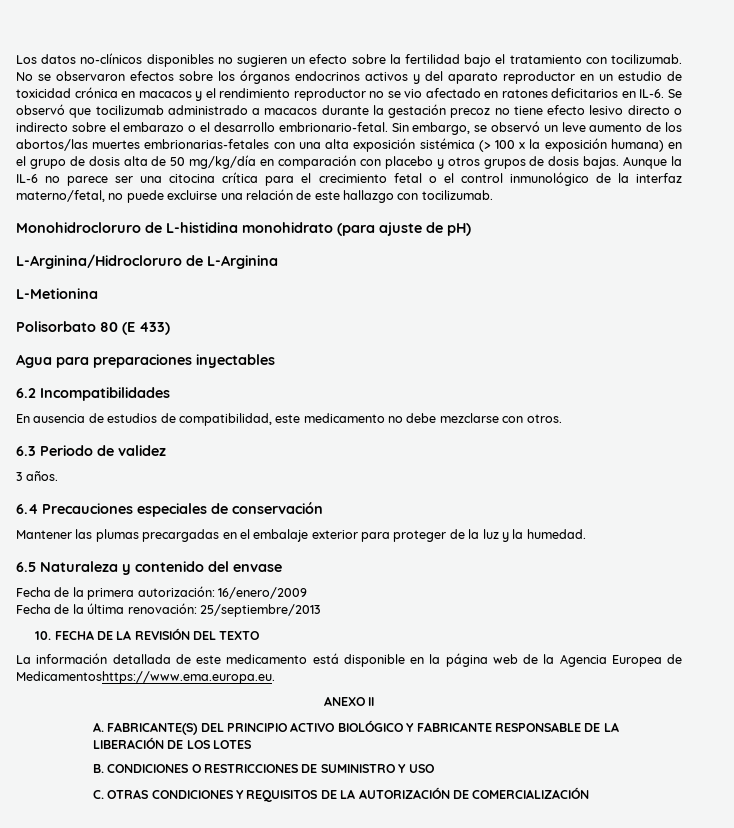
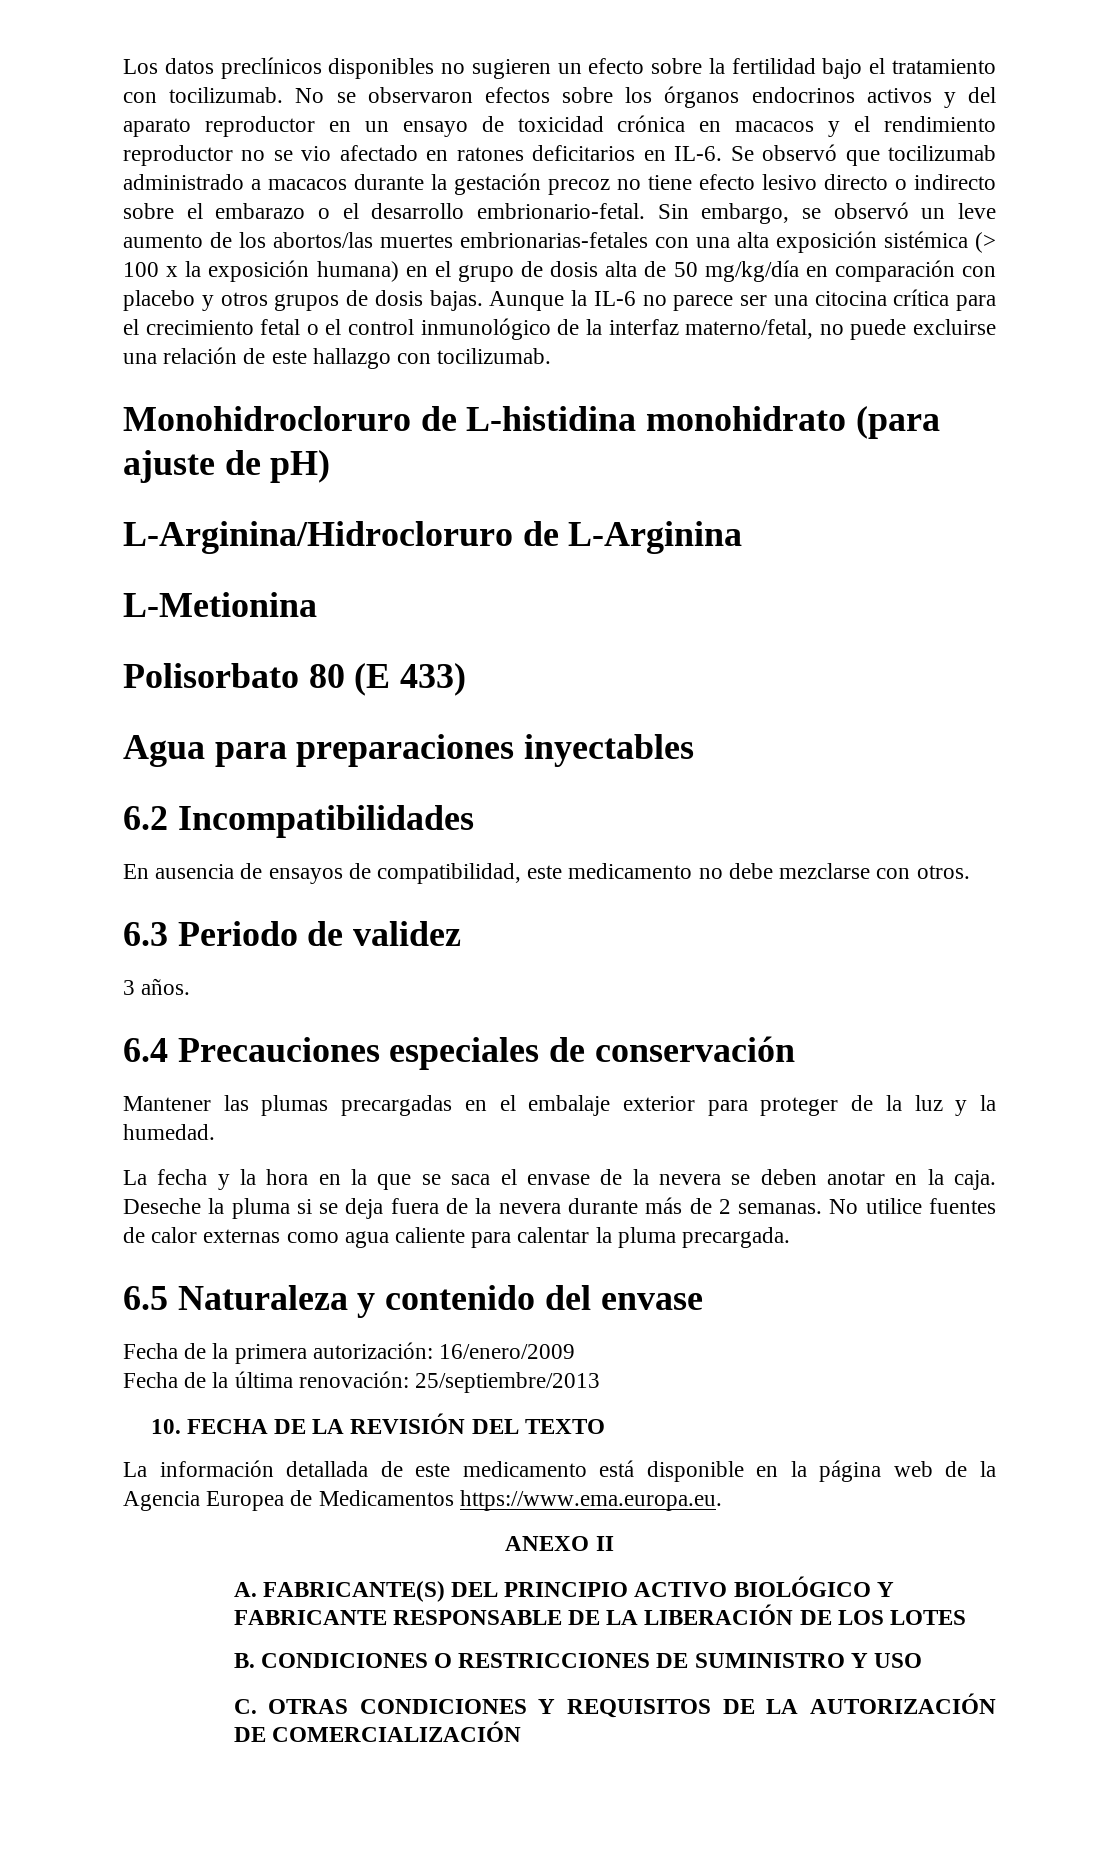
- Los datos no-clínicos disponibles no sugieren un efecto sobre la fertilidad bajo el tratamiento con tocilizumab.
+ Los datos preclínicos disponibles no sugieren un efecto sobre la fertilidad bajo el tratamiento con tocilizumab.
- No se observaron efectos sobre los órganos endocrinos activos y del aparato reproductor en un estudio de toxicidad crónica en macacos y el rendimiento reproductor no se vio afectado en ratones deficitarios en IL-6.
+ No se observaron efectos sobre los órganos endocrinos activos y del aparato reproductor en un ensayo de toxicidad crónica en macacos y el rendimiento reproductor no se vio afectado en ratones deficitarios en IL-6.
- En ausencia de estudios de compatibilidad, este medicamento no debe mezclarse con otros.
+ En ausencia de ensayos de compatibilidad, este medicamento no debe mezclarse con otros.
+ La fecha y la hora en la que se saca el envase de la nevera se deben anotar en la caja. Deseche la pluma si se deja fuera de la nevera durante más de 2 semanas. No utilice fuentes de calor externas como agua caliente para calentar la pluma precargada.
- La información detallada de este medicamento está disponible en la página web de la Agencia Europea de Medicamentoshttps://www.ema.europa.eu.
+ La información detallada de este medicamento está disponible en la página web de la Agencia Europea de Medicamentos https://www.ema.europa.eu.

